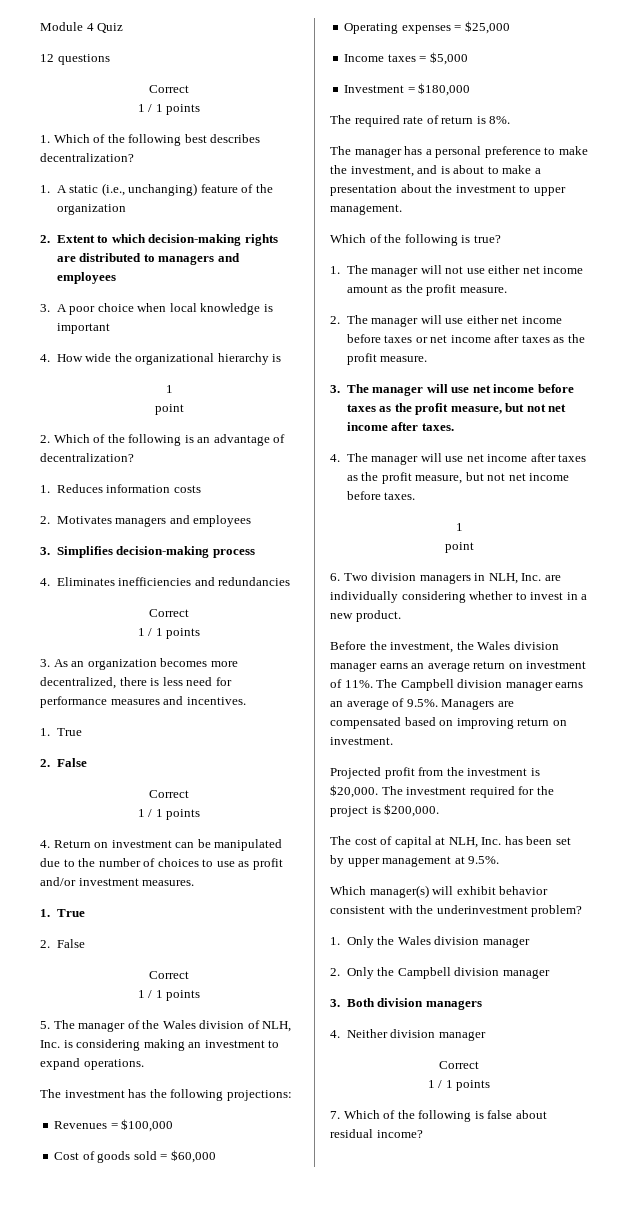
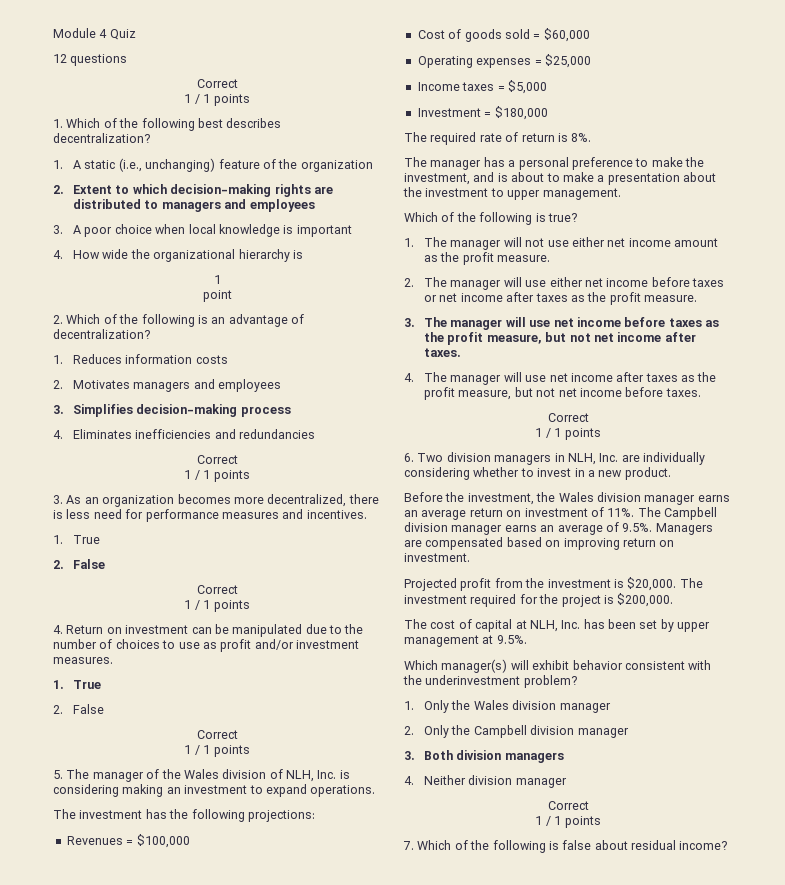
  4. The manager will use net income after taxes as the profit measure, but not net income before taxes.
- 1
- point
+ Correct
+ 1 / 1 points

